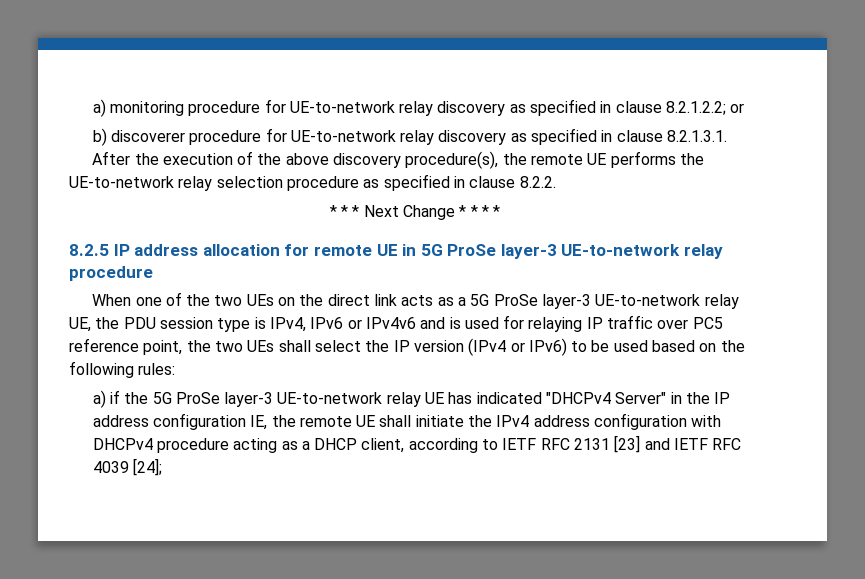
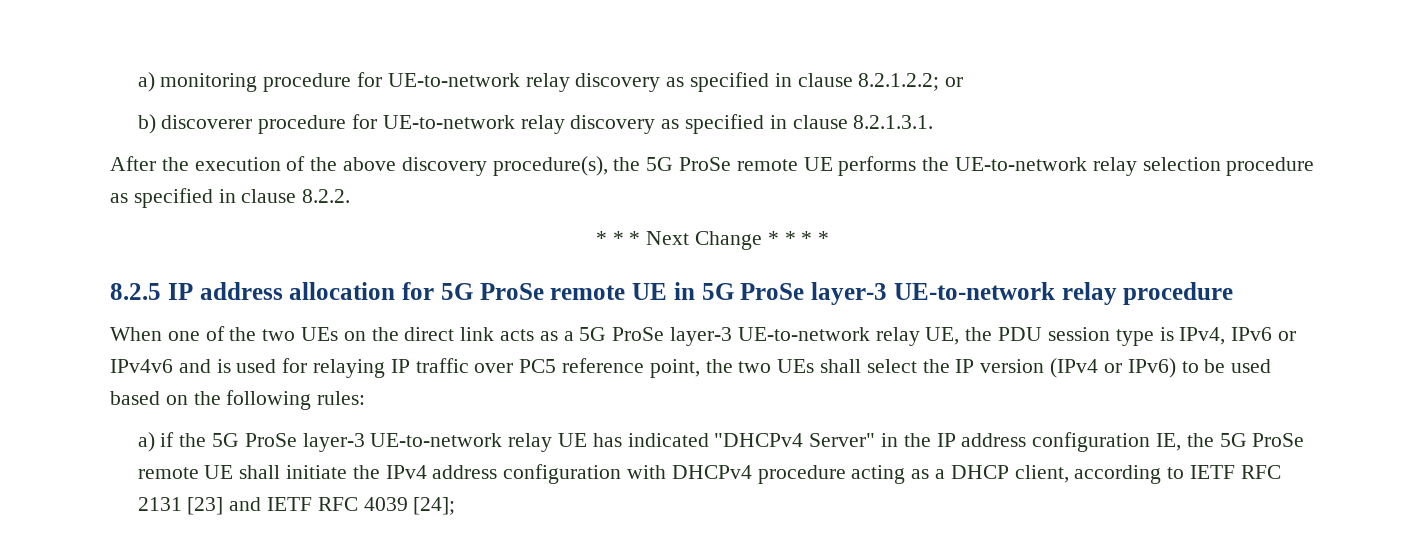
- After the execution of the above discovery procedure(s), the remote UE performs the UE-to-network relay selection procedure as specified in clause 8.2.2.
+ After the execution of the above discovery procedure(s), the 5G ProSe remote UE performs the UE-to-network relay selection procedure as specified in clause 8.2.2.
- 8.2.5 IP address allocation for remote UE in 5G ProSe layer-3 UE-to-network relay procedure
+ 8.2.5 IP address allocation for 5G ProSe remote UE in 5G ProSe layer-3 UE-to-network relay procedure
- a) if the 5G ProSe layer-3 UE-to-network relay UE has indicated "DHCPv4 Server" in the IP address configuration IE, the remote UE shall initiate the IPv4 address configuration with DHCPv4 procedure acting as a DHCP client, according to IETF RFC 2131 [23] and IETF RFC 4039 [24];
+ a) if the 5G ProSe layer-3 UE-to-network relay UE has indicated "DHCPv4 Server" in the IP address configuration IE, the 5G ProSe remote UE shall initiate the IPv4 address configuration with DHCPv4 procedure acting as a DHCP client, according to IETF RFC 2131 [23] and IETF RFC 4039 [24];

